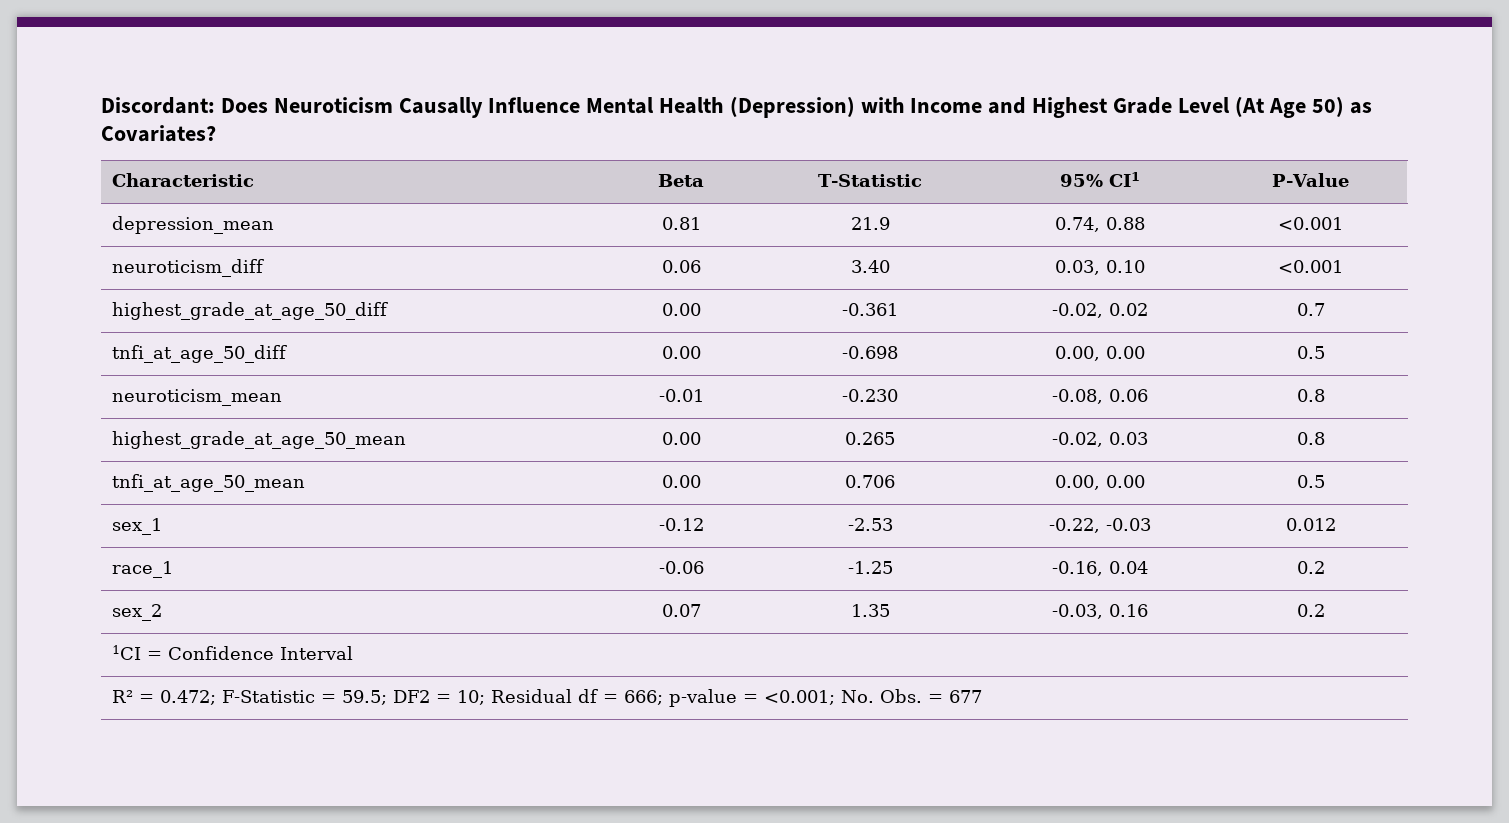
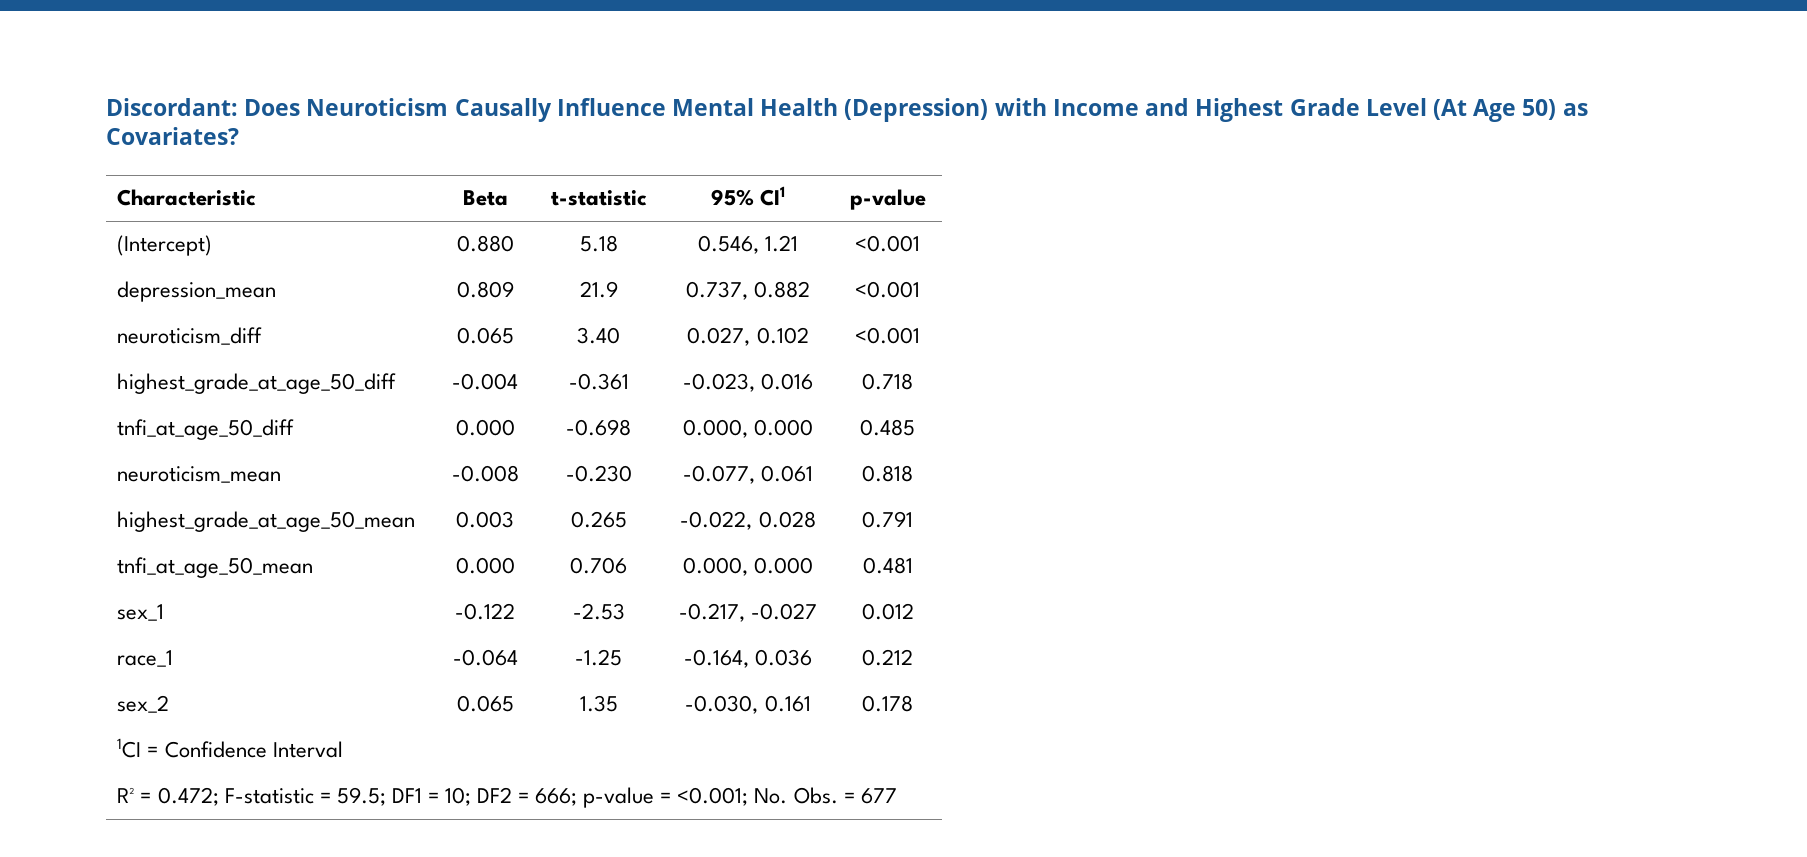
- Characteristic | Beta | T-Statistic | 95% CI1 | P-Value
+ Characteristic | Beta | t-statistic | 95% CI1 | p-value
+ (Intercept) | 0.880 | 5.18 | 0.546, 1.21 | <0.001
- depression_mean | 0.81 | 21.9 | 0.74, 0.88 | <0.001
+ depression_mean | 0.809 | 21.9 | 0.737, 0.882 | <0.001
- neuroticism_diff | 0.06 | 3.40 | 0.03, 0.10 | <0.001
+ neuroticism_diff | 0.065 | 3.40 | 0.027, 0.102 | <0.001
- highest_grade_at_age_50_diff | 0.00 | -0.361 | -0.02, 0.02 | 0.7
+ highest_grade_at_age_50_diff | -0.004 | -0.361 | -0.023, 0.016 | 0.718
- tnfi_at_age_50_diff | 0.00 | -0.698 | 0.00, 0.00 | 0.5
+ tnfi_at_age_50_diff | 0.000 | -0.698 | 0.000, 0.000 | 0.485
- neuroticism_mean | -0.01 | -0.230 | -0.08, 0.06 | 0.8
+ neuroticism_mean | -0.008 | -0.230 | -0.077, 0.061 | 0.818
- highest_grade_at_age_50_mean | 0.00 | 0.265 | -0.02, 0.03 | 0.8
+ highest_grade_at_age_50_mean | 0.003 | 0.265 | -0.022, 0.028 | 0.791
- tnfi_at_age_50_mean | 0.00 | 0.706 | 0.00, 0.00 | 0.5
+ tnfi_at_age_50_mean | 0.000 | 0.706 | 0.000, 0.000 | 0.481
- sex_1 | -0.12 | -2.53 | -0.22, -0.03 | 0.012
+ sex_1 | -0.122 | -2.53 | -0.217, -0.027 | 0.012
- race_1 | -0.06 | -1.25 | -0.16, 0.04 | 0.2
+ race_1 | -0.064 | -1.25 | -0.164, 0.036 | 0.212
- sex_2 | 0.07 | 1.35 | -0.03, 0.16 | 0.2
+ sex_2 | 0.065 | 1.35 | -0.030, 0.161 | 0.178
- R² = 0.472; F-Statistic = 59.5; DF2 = 10; Residual df = 666; p-value = <0.001; No. Obs. = 677
+ R² = 0.472; F-statistic = 59.5; DF1 = 10; DF2 = 666; p-value = <0.001; No. Obs. = 677

